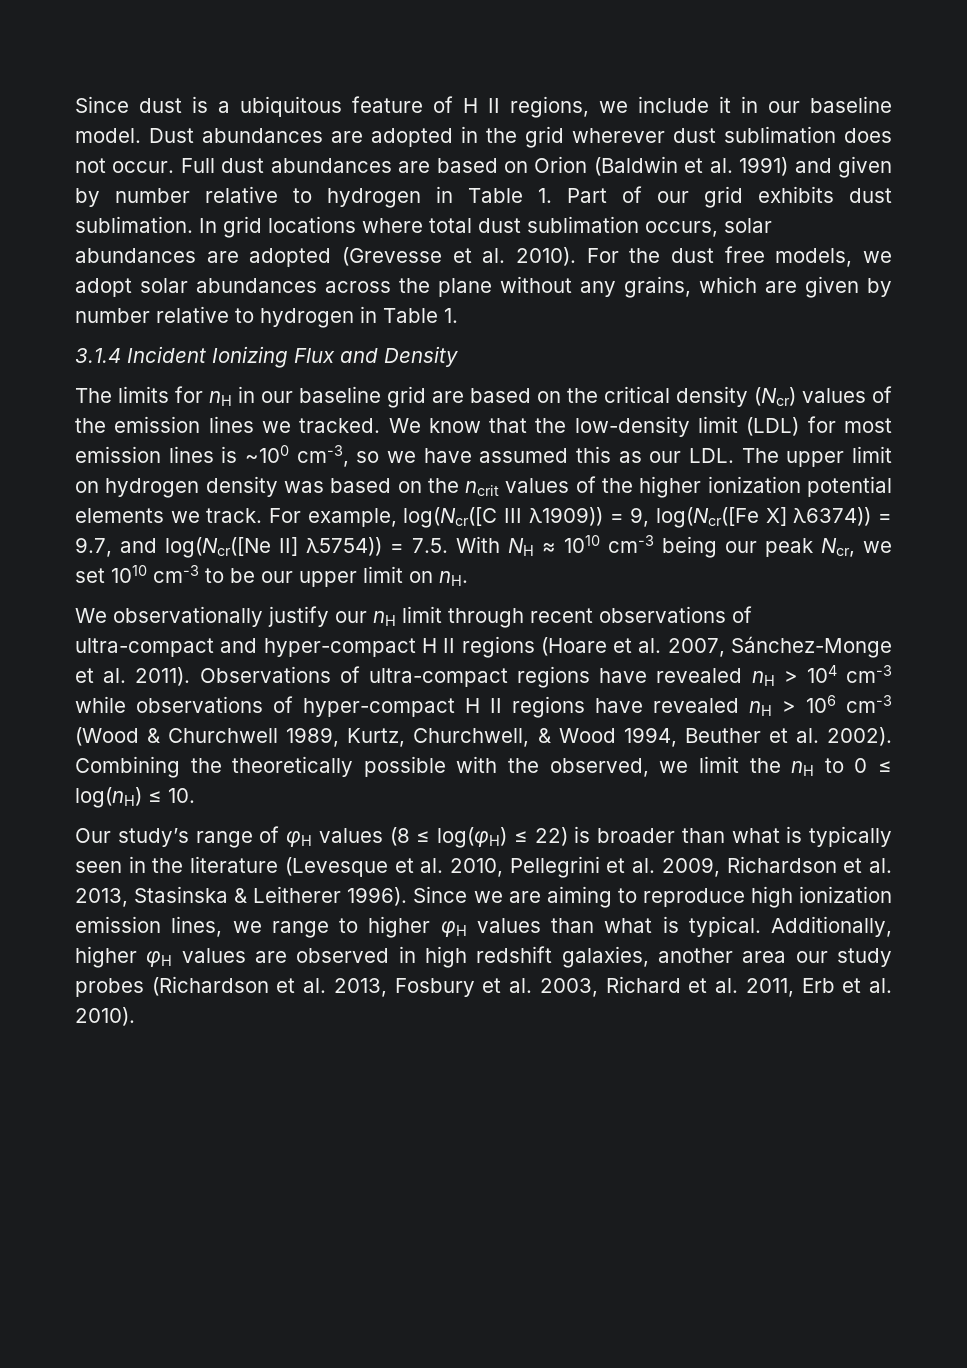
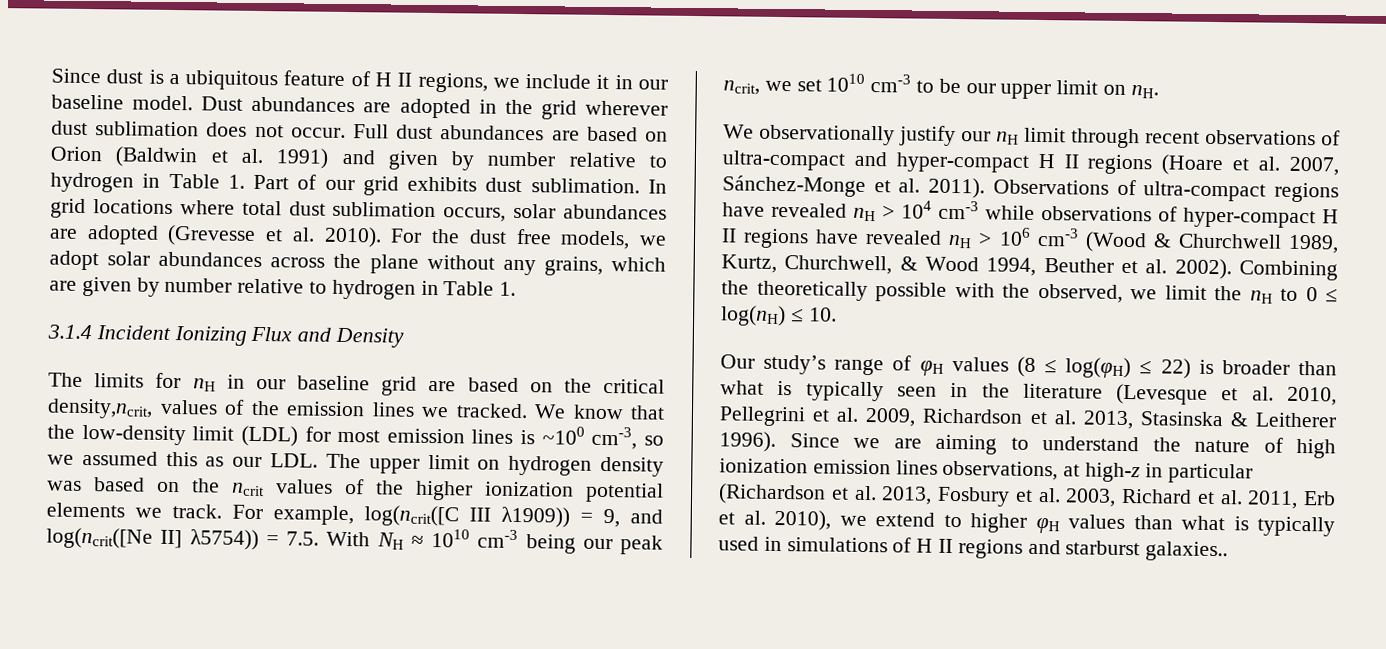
- The limits for nH in our baseline grid are based on the critical density (Ncr) values of the emission lines we tracked.
+ The limits for nH in our baseline grid are based on the critical density,ncrit, values of the emission lines we tracked.
- We know that the low-density limit (LDL) for most emission lines is ~100 cm-3, so we have assumed this as our LDL. The upper limit on hydrogen density was based on the ncrit values of the higher ionization potential elements we track.
+ We know that the low-density limit (LDL) for most emission lines is ~100 cm-3, so we assumed this as our LDL. The upper limit on hydrogen density was based on the ncrit values of the higher ionization potential elements we track.
- For example, log(Ncr([C III λ1909)) = 9, log(Ncr([Fe X] λ6374)) = 9.7, and log(Ncr([Ne II] λ5754)) = 7.5. With NH ≈ 1010 cm-3 being our peak Ncr, we set 1010 cm-3 to be our upper limit on nH.
+ For example, log(ncrit([C III λ1909)) = 9, and log(ncrit([Ne II] λ5754)) = 7.5. With NH ≈ 1010 cm-3 being our peak ncrit, we set 1010 cm-3 to be our upper limit on nH.
- Since we are aiming to reproduce high ionization emission lines, we range to higher φH values than what is typical. Additionally, higher φH values are observed in high redshift galaxies, another area our study probes (Richardson et al. 2013, Fosbury et al. 2003, Richard et al. 2011, Erb et al. 2010).
+ Since we are aiming to understand the nature of high ionization emission lines observations, at high-z in particular (Richardson et al. 2013, Fosbury et al. 2003, Richard et al. 2011, Erb et al. 2010), we extend to higher φH values than what is typically used in simulations of H II regions and starburst galaxies..

